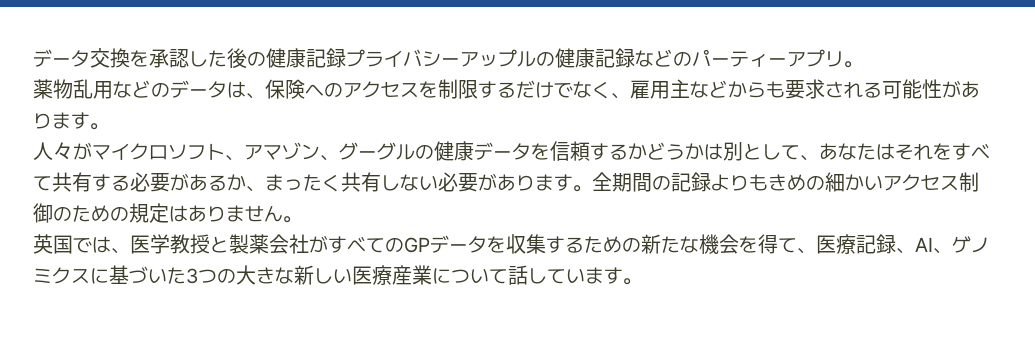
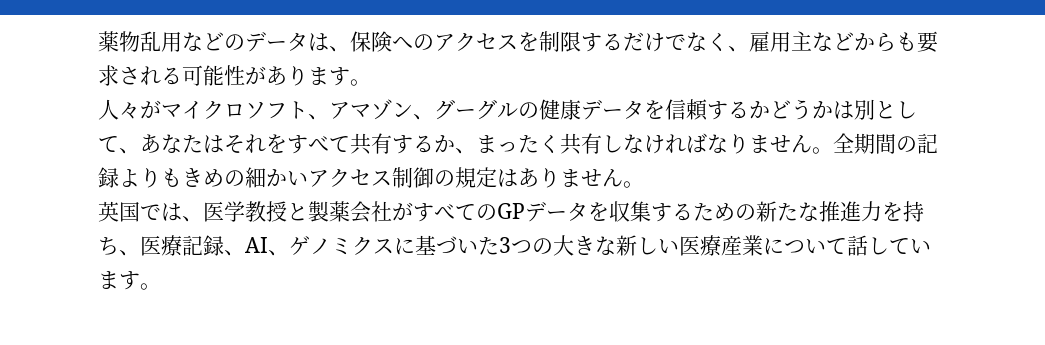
- データ交換を承認した後の健康記録プライバシーアップルの健康記録などのパーティーアプリ。
- 人々がマイクロソフト、アマゾン、グーグルの健康データを信頼するかどうかは別として、あなたはそれをすべて共有する必要があるか、まったく共有しない必要があります。
+ 人々がマイクロソフト、アマゾン、グーグルの健康データを信頼するかどうかは別として、あなたはそれをすべて共有するか、まったく共有しなければなりません。
- 全期間の記録よりもきめの細かいアクセス制御のための規定はありません。
+ 全期間の記録よりもきめの細かいアクセス制御の規定はありません。
- 英国では、医学教授と製薬会社がすべてのGPデータを収集するための新たな機会を得て、医療記録、AI、ゲノミクスに基づいた3つの大きな新しい医療産業について話しています。
+ 英国では、医学教授と製薬会社がすべてのGPデータを収集するための新たな推進力を持ち、医療記録、AI、ゲノミクスに基づいた3つの大きな新しい医療産業について話しています。

